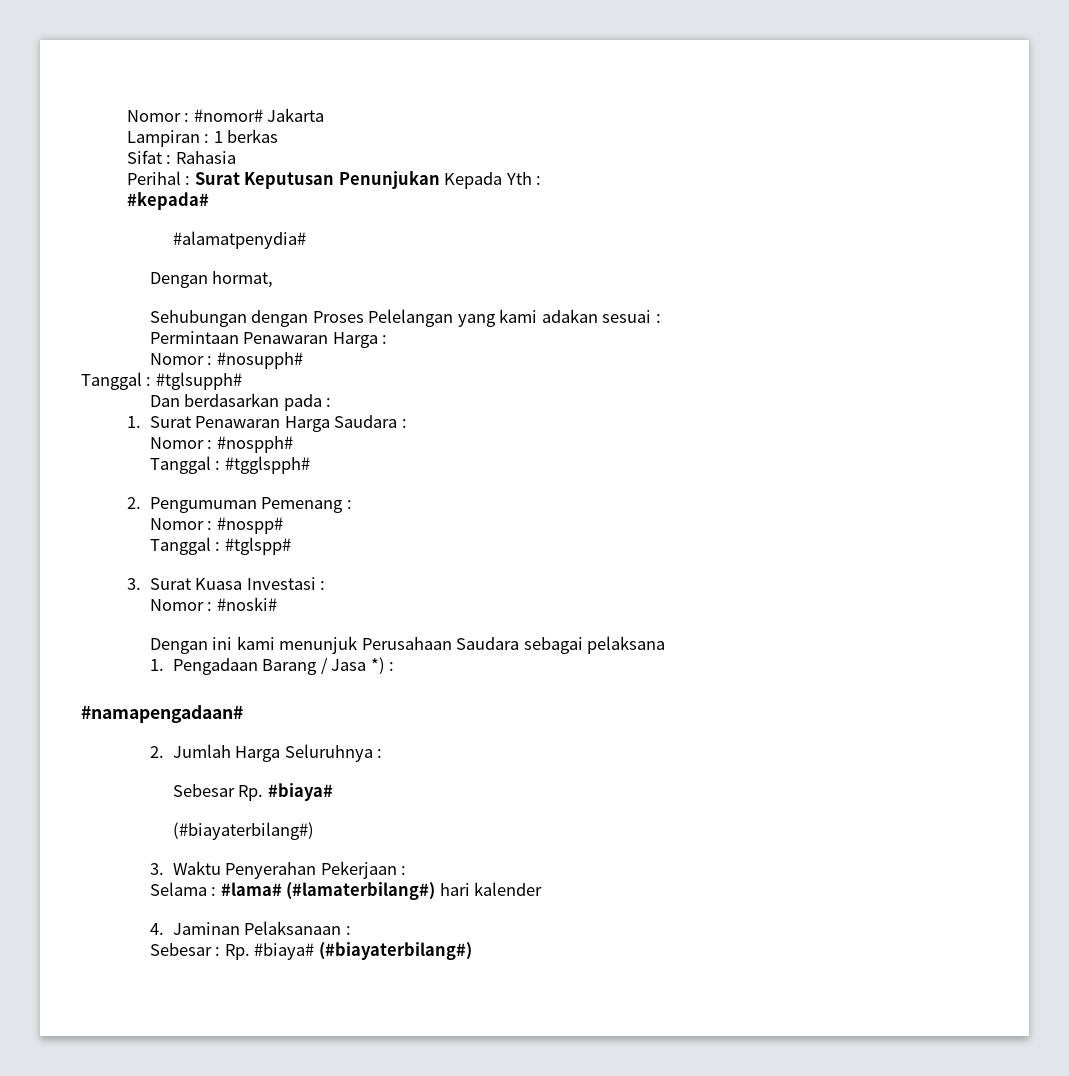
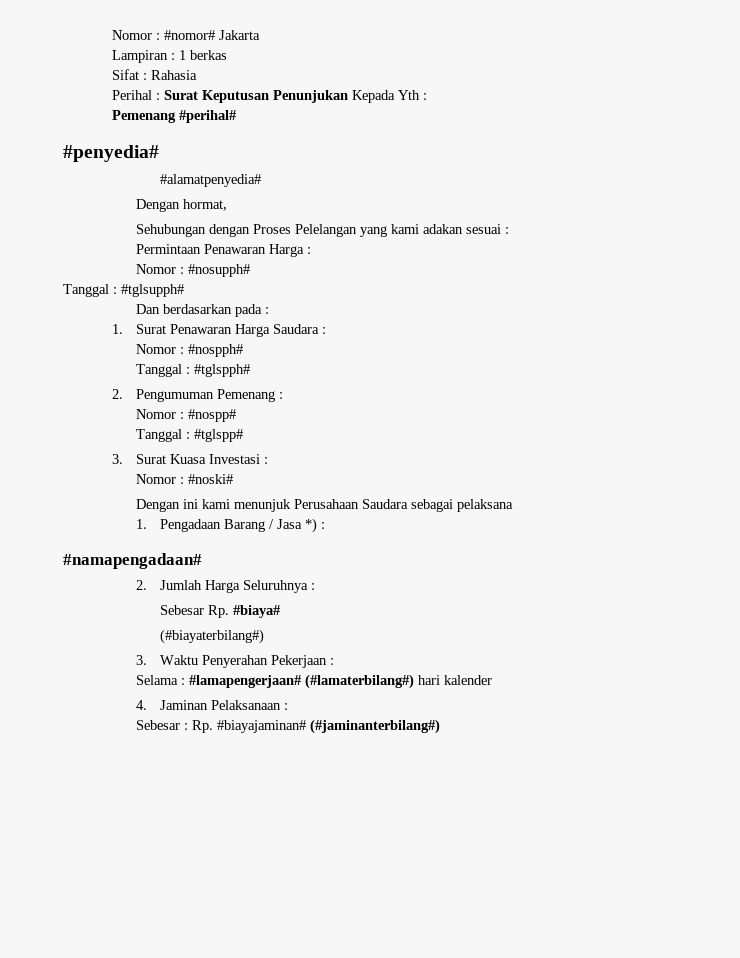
- #kepada#
- #alamatpenydia#
+ Pemenang #perihal#
+ #penyedia#
+ #alamatpenyedia#
- Tanggal : #tgglspph#
+ Tanggal : #tglspph#
- Selama : #lama# (#lamaterbilang#) hari kalender
+ Selama : #lamapengerjaan# (#lamaterbilang#) hari kalender
- Sebesar : Rp. #biaya# (#biayaterbilang#)
+ Sebesar : Rp. #biayajaminan# (#jaminanterbilang#)

